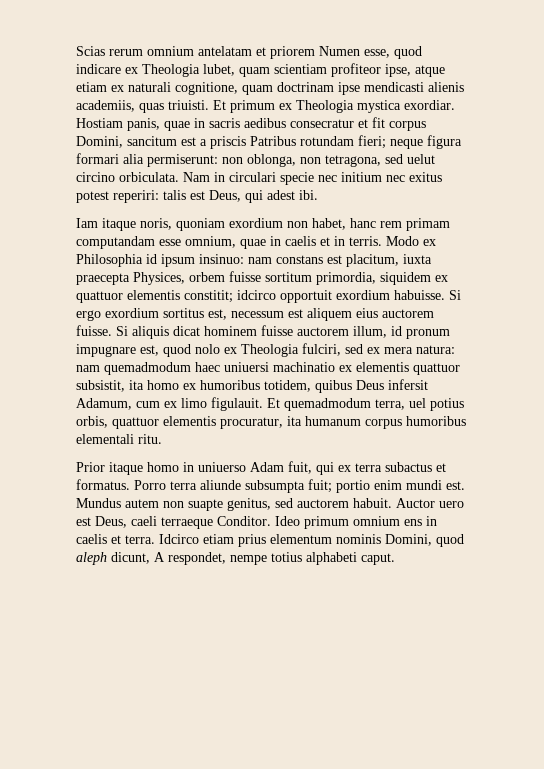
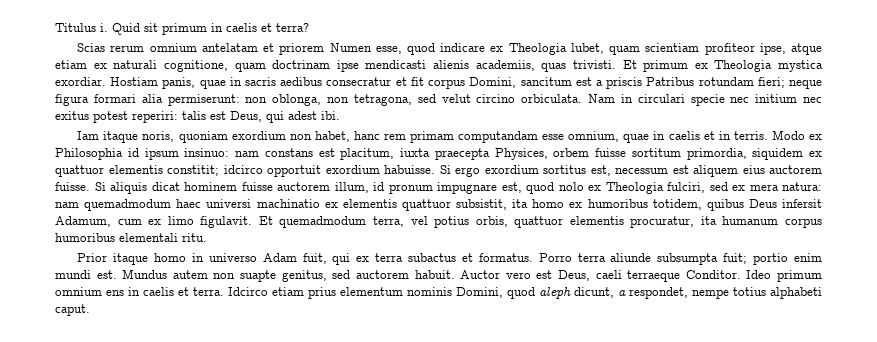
+ Titulus i. Quid sit primum in caelis et terra?
- Scias rerum omnium antelatam et priorem Numen esse, quod indicare ex Theologia lubet, quam scientiam profiteor ipse, atque etiam ex naturali cognitione, quam doctrinam ipse mendicasti alienis academiis, quas triuisti.
+ Scias rerum omnium antelatam et priorem Numen esse, quod indicare ex Theologia lubet, quam scientiam profiteor ipse, atque etiam ex naturali cognitione, quam doctrinam ipse mendicasti alienis academiis, quas trivisti.
- Hostiam panis, quae in sacris aedibus consecratur et fit corpus Domini, sancitum est a priscis Patribus rotundam fieri; neque figura formari alia permiserunt: non oblonga, non tetragona, sed uelut circino orbiculata.
+ Hostiam panis, quae in sacris aedibus consecratur et fit corpus Domini, sancitum est a priscis Patribus rotundam fieri; neque figura formari alia permiserunt: non oblonga, non tetragona, sed velut circino orbiculata.
- Si aliquis dicat hominem fuisse auctorem illum, id pronum impugnare est, quod nolo ex Theologia fulciri, sed ex mera natura: nam quemadmodum haec uniuersi machinatio ex elementis quattuor subsistit, ita homo ex humoribus totidem, quibus Deus infersit Adamum, cum ex limo figulauit.
+ Si aliquis dicat hominem fuisse auctorem illum, id pronum impugnare est, quod nolo ex Theologia fulciri, sed ex mera natura: nam quemadmodum haec universi machinatio ex elementis quattuor subsistit, ita homo ex humoribus totidem, quibus Deus infersit Adamum, cum ex limo figulavit.
- Et quemadmodum terra, uel potius orbis, quattuor elementis procuratur, ita humanum corpus humoribus elementali ritu.
+ Et quemadmodum terra, vel potius orbis, quattuor elementis procuratur, ita humanum corpus humoribus elementali ritu.
- Prior itaque homo in uniuerso Adam fuit, qui ex terra subactus et formatus.
+ Prior itaque homo in universo Adam fuit, qui ex terra subactus et formatus.
- Auctor uero est Deus, caeli terraeque Conditor.
+ Auctor vero est Deus, caeli terraeque Conditor.
- Idcirco etiam prius elementum nominis Domini, quod aleph dicunt, A respondet, nempe totius alphabeti caput.
+ Idcirco etiam prius elementum nominis Domini, quod aleph dicunt, a respondet, nempe totius alphabeti caput.

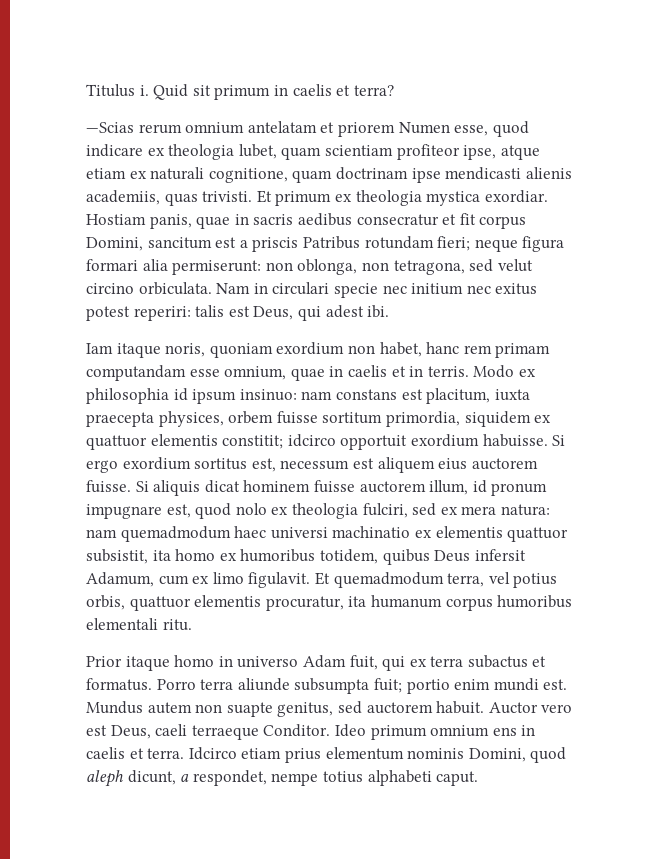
- Scias rerum omnium antelatam et priorem Numen esse, quod indicare ex Theologia lubet, quam scientiam profiteor ipse, atque etiam ex naturali cognitione, quam doctrinam ipse mendicasti alienis academiis, quas trivisti.
+ —Scias rerum omnium antelatam et priorem Numen esse, quod indicare ex theologia lubet, quam scientiam profiteor ipse, atque etiam ex naturali cognitione, quam doctrinam ipse mendicasti alienis academiis, quas trivisti.
- Et primum ex Theologia mystica exordiar.
+ Et primum ex theologia mystica exordiar.
- Modo ex Philosophia id ipsum insinuo: nam constans est placitum, iuxta praecepta Physices, orbem fuisse sortitum primordia, siquidem ex quattuor elementis constitit; idcirco opportuit exordium habuisse.
+ Modo ex philosophia id ipsum insinuo: nam constans est placitum, iuxta praecepta physices, orbem fuisse sortitum primordia, siquidem ex quattuor elementis constitit; idcirco opportuit exordium habuisse.
- Si aliquis dicat hominem fuisse auctorem illum, id pronum impugnare est, quod nolo ex Theologia fulciri, sed ex mera natura: nam quemadmodum haec universi machinatio ex elementis quattuor subsistit, ita homo ex humoribus totidem, quibus Deus infersit Adamum, cum ex limo figulavit.
+ Si aliquis dicat hominem fuisse auctorem illum, id pronum impugnare est, quod nolo ex theologia fulciri, sed ex mera natura: nam quemadmodum haec universi machinatio ex elementis quattuor subsistit, ita homo ex humoribus totidem, quibus Deus infersit Adamum, cum ex limo figulavit.

